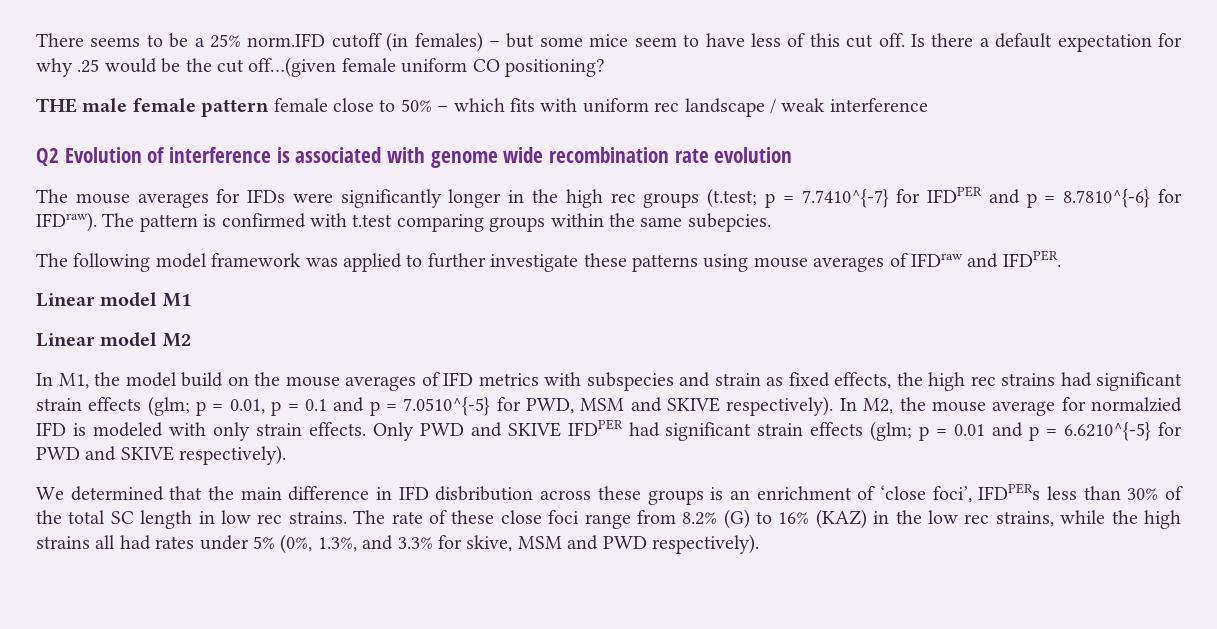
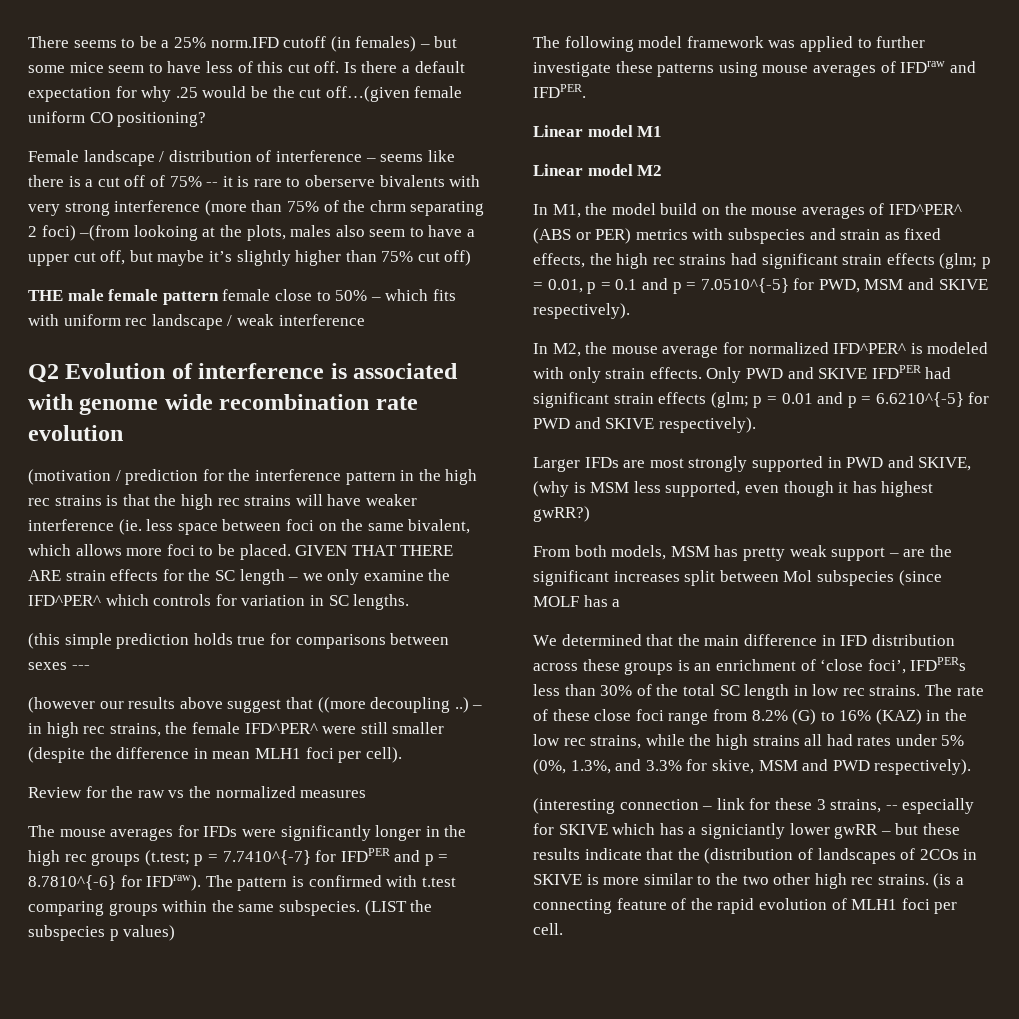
+ Female landscape / distribution of interference – seems like there is a cut off of 75% -- it is rare to oberserve bivalents with very strong interference (more than 75% of the chrm separating 2 foci) –(from lookoing at the plots, males also seem to have a upper cut off, but maybe it’s slightly higher than 75% cut off)
+ (motivation / prediction for the interference pattern in the high rec strains is that the high rec strains will have weaker interference (ie. less space between foci on the same bivalent, which allows more foci to be placed. GIVEN THAT THERE ARE strain effects for the SC length – we only examine the IFD^PER^ which controls for variation in SC lengths.
+ (this simple prediction holds true for comparisons between sexes ---
+ (however our results above suggest that ((more decoupling ..) – in high rec strains, the female IFD^PER^ were still smaller (despite the difference in mean MLH1 foci per cell).
+ Review for the raw vs the normalized measures
- The pattern is confirmed with t.test comparing groups within the same subepcies.
+ The pattern is confirmed with t.test comparing groups within the same subspecies. (LIST the subspecies p values)
- In M1, the model build on the mouse averages of IFD metrics with subspecies and strain as fixed effects, the high rec strains had significant strain effects (glm; p = 0.01, p = 0.1 and p = 7.0510^{-5} for PWD, MSM and SKIVE respectively). In M2, the mouse average for normalzied IFD is modeled with only strain effects.
+ In M1, the model build on the mouse averages of IFD^PER^ (ABS or PER) metrics with subspecies and strain as fixed effects, the high rec strains had significant strain effects (glm; p = 0.01, p = 0.1 and p = 7.0510^{-5} for PWD, MSM and SKIVE respectively).
+ In M2, the mouse average for normalized IFD^PER^ is modeled with only strain effects.
+ Larger IFDs are most strongly supported in PWD and SKIVE, (why is MSM less supported, even though it has highest gwRR?)
+ From both models, MSM has pretty weak support – are the significant increases split between Mol subspecies (since MOLF has a
- We determined that the main difference in IFD disbribution across these groups is an enrichment of ‘close foci’, IFDPERs less than 30% of the total SC length in low rec strains.
+ We determined that the main difference in IFD distribution across these groups is an enrichment of ‘close foci’, IFDPERs less than 30% of the total SC length in low rec strains.
+ (interesting connection – link for these 3 strains, -- especially for SKIVE which has a signiciantly lower gwRR – but these results indicate that the (distribution of landscapes of 2COs in SKIVE is more similar to the two other high rec strains. (is a connecting feature of the rapid evolution of MLH1 foci per cell.

